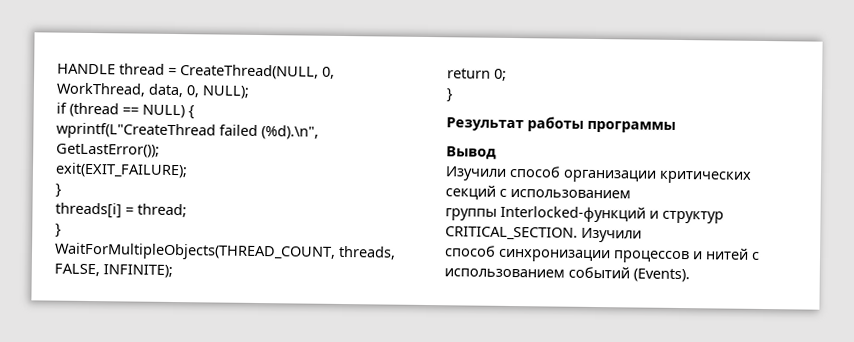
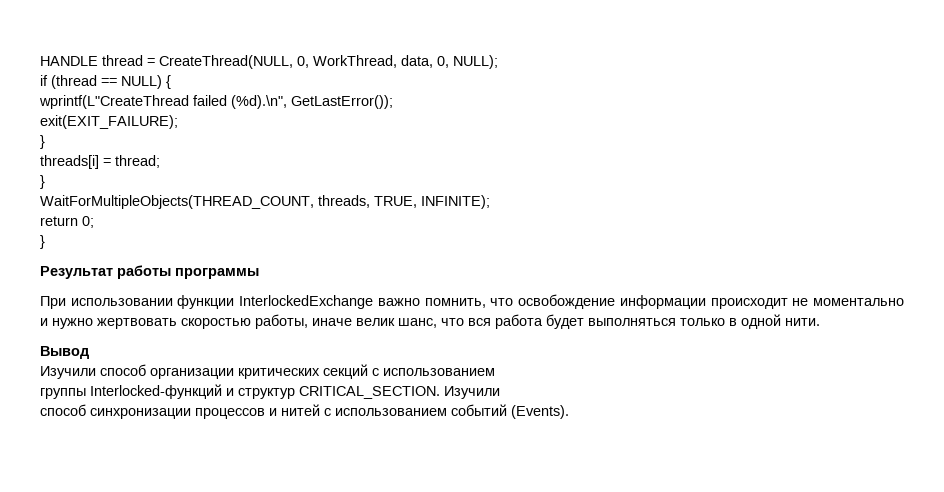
- WaitForMultipleObjects(THREAD_COUNT, threads, FALSE, INFINITE);
+ WaitForMultipleObjects(THREAD_COUNT, threads, TRUE, INFINITE);
+ При использовании функции InterlockedExchange важно помнить, что освобождение информации происходит не моментально и нужно жертвовать скоростью работы, иначе велик шанс, что вся работа будет выполняться только в одной нити.

